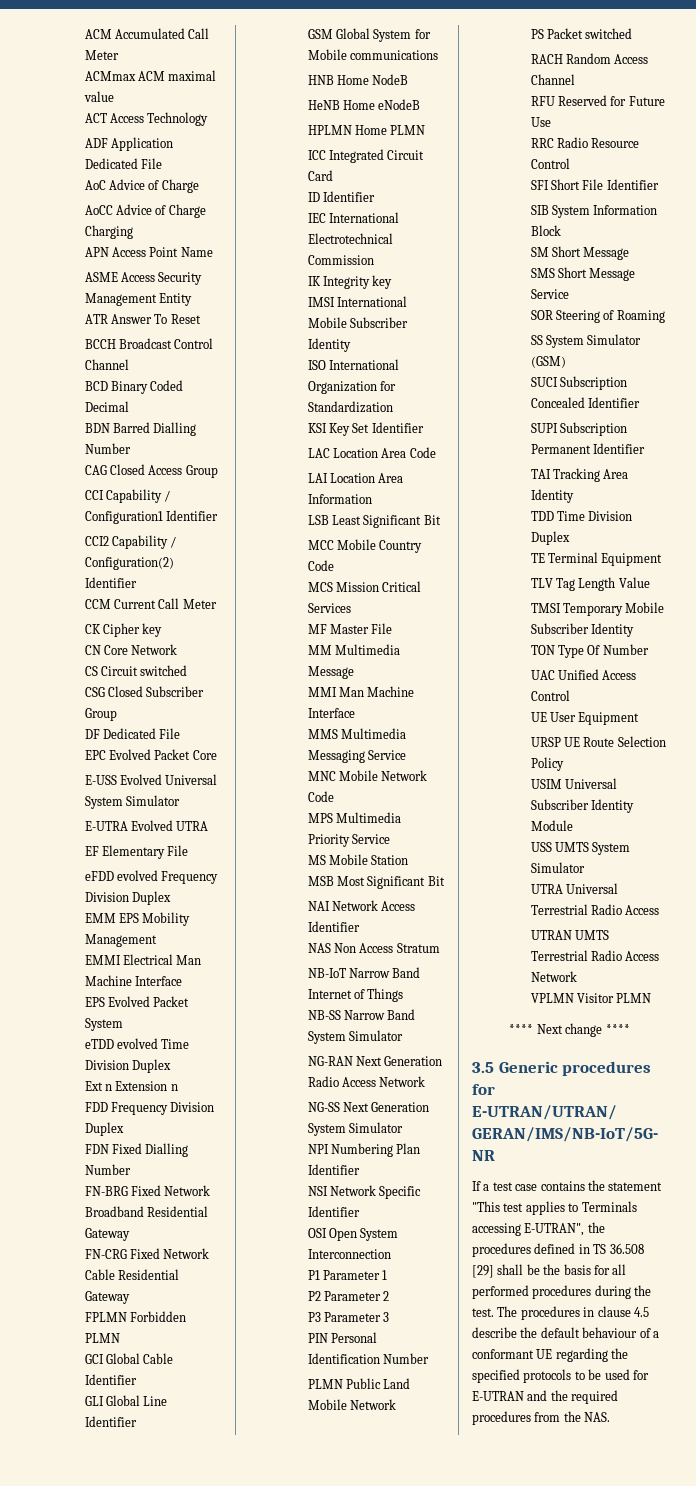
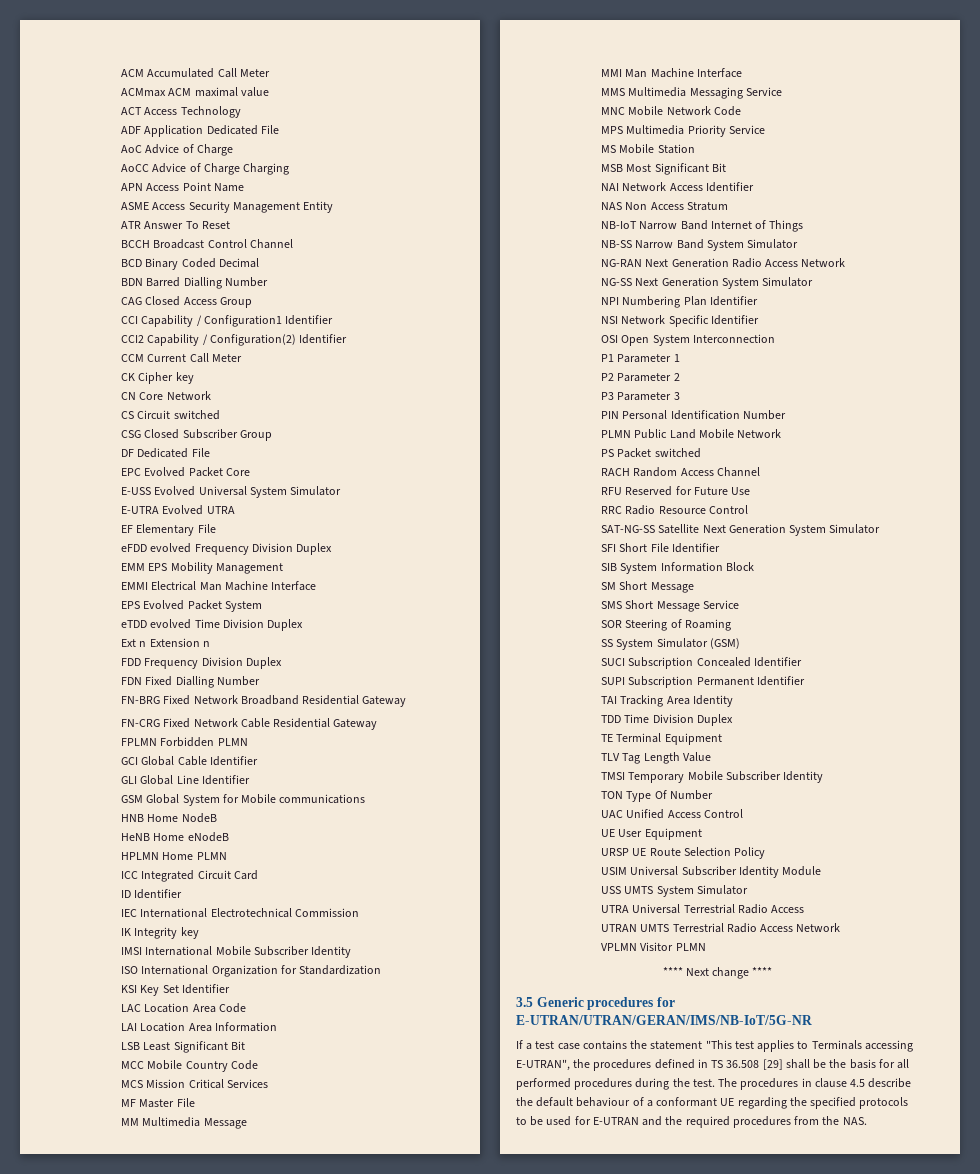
+ SAT-NG-SS Satellite Next Generation System Simulator

